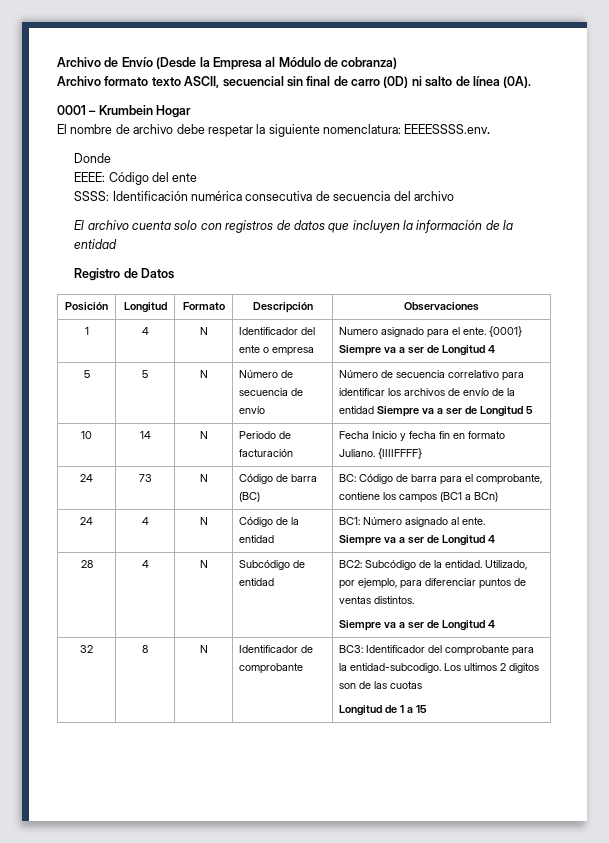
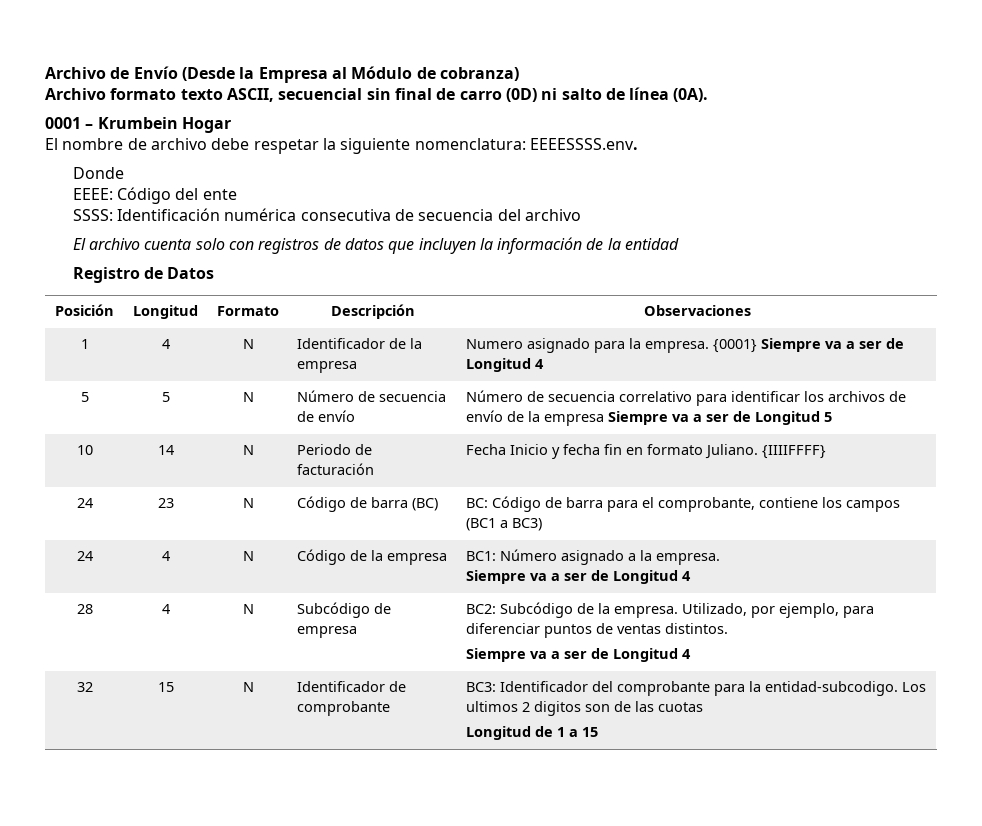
- 1 | 4 | N | Identificador del ente o empresa | Numero asignado para el ente. {0001} Siempre va a ser de Longitud 4
+ 1 | 4 | N | Identificador de la empresa | Numero asignado para la empresa. {0001} Siempre va a ser de Longitud 4
- 5 | 5 | N | Número de secuencia de envío | Número de secuencia correlativo para identificar los archivos de envío de la entidad Siempre va a ser de Longitud 5
+ 5 | 5 | N | Número de secuencia de envío | Número de secuencia correlativo para identificar los archivos de envío de la empresa Siempre va a ser de Longitud 5
- 24 | 73 | N | Código de barra (BC) | BC: Código de barra para el comprobante, contiene los campos (BC1 a BCn)
+ 24 | 23 | N | Código de barra (BC) | BC: Código de barra para el comprobante, contiene los campos (BC1 a BC3)
- 24 | 4 | N | Código de la entidad | BC1: Número asignado al ente.
+ 24 | 4 | N | Código de la empresa | BC1: Número asignado a la empresa.
- 28 | 4 | N | Subcódigo de entidad | BC2: Subcódigo de la entidad. Utilizado, por ejemplo, para diferenciar puntos de ventas distintos.
+ 28 | 4 | N | Subcódigo de empresa | BC2: Subcódigo de la empresa. Utilizado, por ejemplo, para diferenciar puntos de ventas distintos.
- 32 | 8 | N | Identificador de comprobante | BC3: Identificador del comprobante para la entidad-subcodigo. Los ultimos 2 digitos son de las cuotas
+ 32 | 15 | N | Identificador de comprobante | BC3: Identificador del comprobante para la entidad-subcodigo. Los ultimos 2 digitos son de las cuotas

